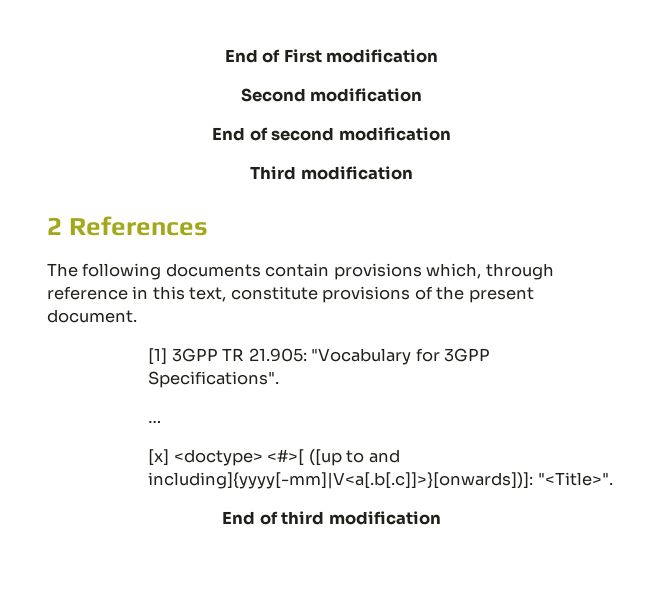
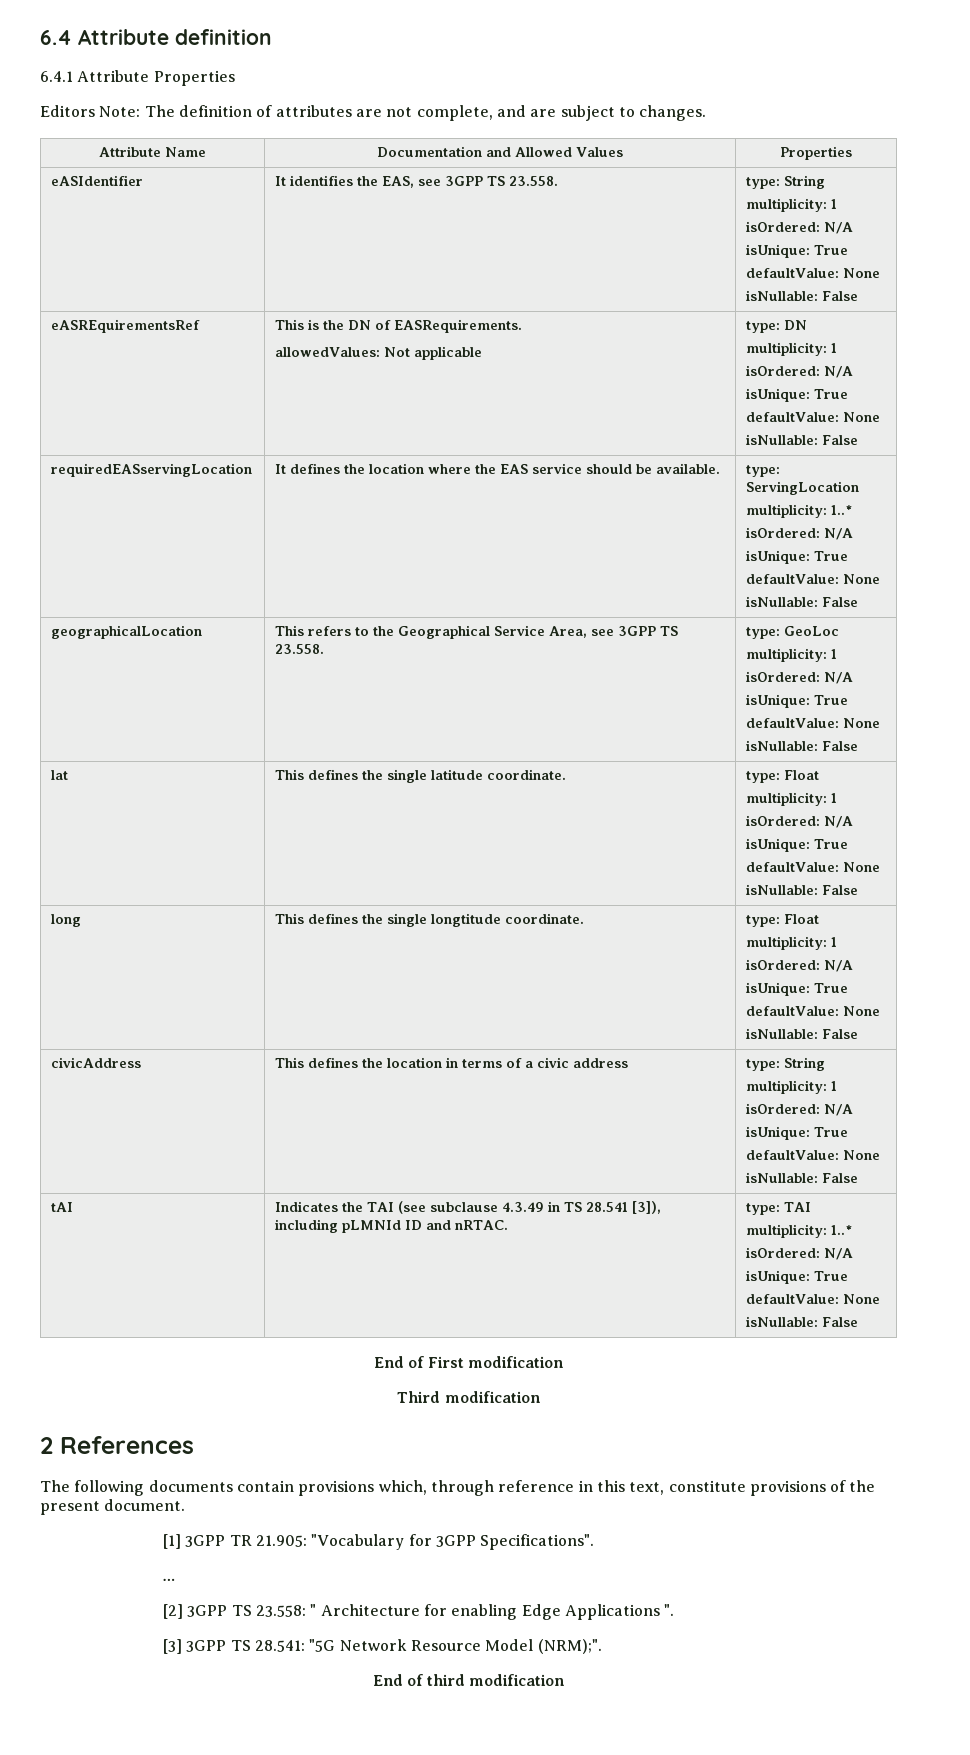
+ 6.4 Attribute definition
+ 6.4.1 Attribute Properties
+ Editors Note: The definition of attributes are not complete, and are subject to changes.
+ Attribute Name | Documentation and Allowed Values | Properties
+ eASIdentifier | It identifies the EAS, see 3GPP TS 23.558. | type: String
+ multiplicity: 1
+ isOrdered: N/A
+ isUnique: True
+ defaultValue: None
+ isNullable: False
+ eASREquirementsRef | This is the DN of EASRequirements.
+ allowedValues: Not applicable | type: DN
+ multiplicity: 1
+ isOrdered: N/A
+ isUnique: True
+ defaultValue: None
+ isNullable: False
+ requiredEASservingLocation | It defines the location where the EAS service should be available. | type: ServingLocation
+ multiplicity: 1..*
+ isOrdered: N/A
+ isUnique: True
+ defaultValue: None
+ isNullable: False
+ geographicalLocation | This refers to the Geographical Service Area, see 3GPP TS 23.558. | type: GeoLoc
+ multiplicity: 1
+ isOrdered: N/A
+ isUnique: True
+ defaultValue: None
+ isNullable: False
+ lat | This defines the single latitude coordinate. | type: Float
+ multiplicity: 1
+ isOrdered: N/A
+ isUnique: True
+ defaultValue: None
+ isNullable: False
+ long | This defines the single longtitude coordinate. | type: Float
+ multiplicity: 1
+ isOrdered: N/A
+ isUnique: True
+ defaultValue: None
+ isNullable: False
+ civicAddress | This defines the location in terms of a civic address | type: String
+ multiplicity: 1
+ isOrdered: N/A
+ isUnique: True
+ defaultValue: None
+ isNullable: False
+ tAI | Indicates the TAI (see subclause 4.3.49 in TS 28.541 [3]), including pLMNId ID and nRTAC. | type: TAI
+ multiplicity: 1..*
+ isOrdered: N/A
+ isUnique: True
+ defaultValue: None
+ isNullable: False
  End of First modification
- Second modification
- End of second modification
- [x] <doctype> <#>[ ([up to and including]{yyyy[-mm]|V<a[.b[.c]]>}[onwards])]: "<Title>".
+ [2] 3GPP TS 23.558: " Architecture for enabling Edge Applications ".
+ [3] 3GPP TS 28.541: "5G Network Resource Model (NRM);".

